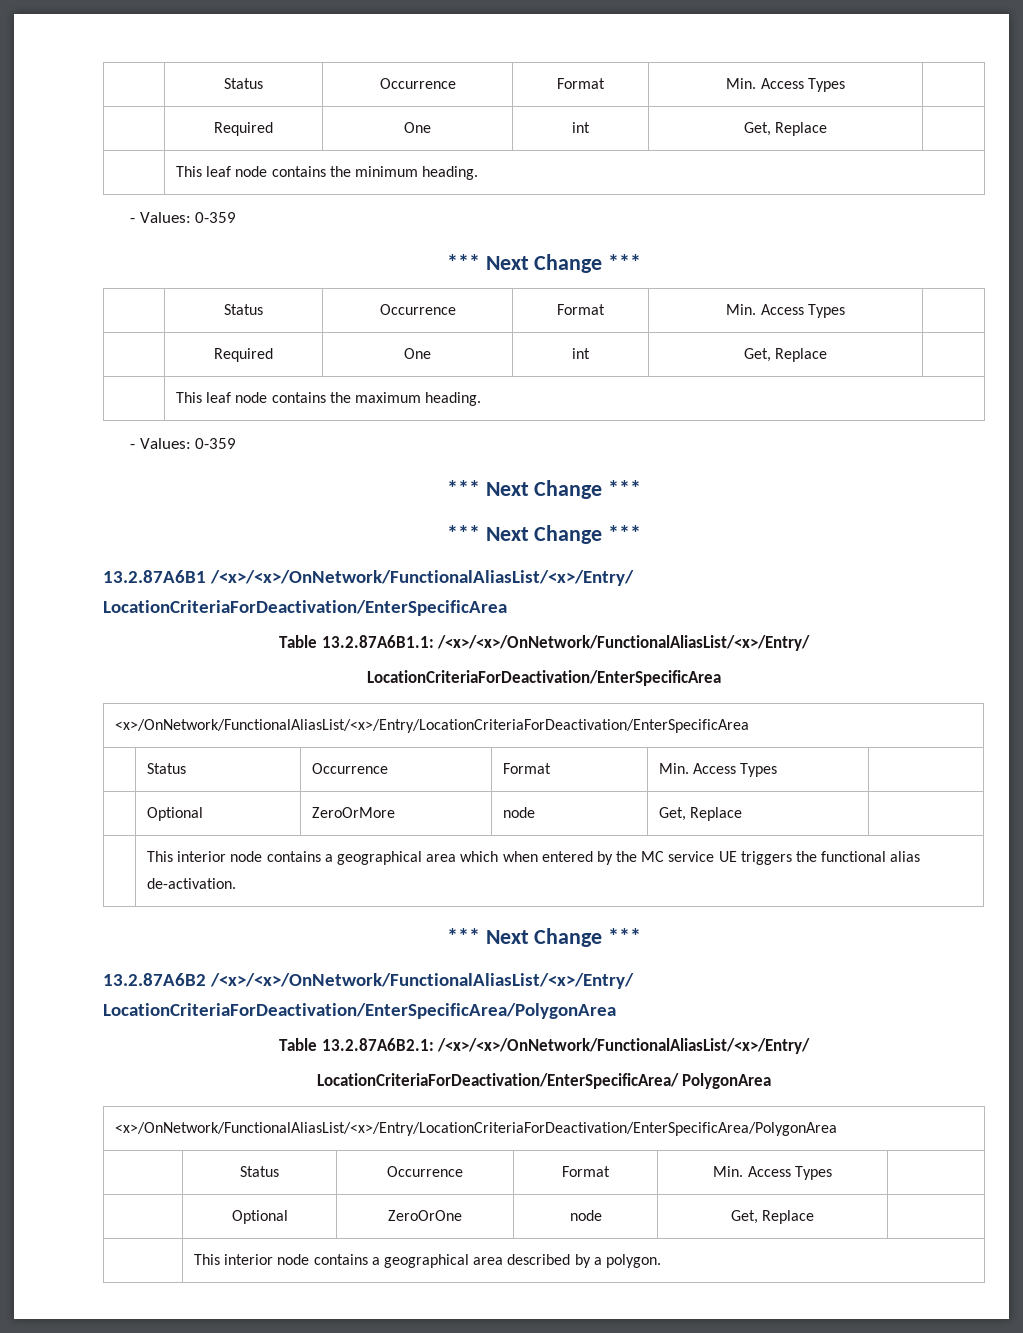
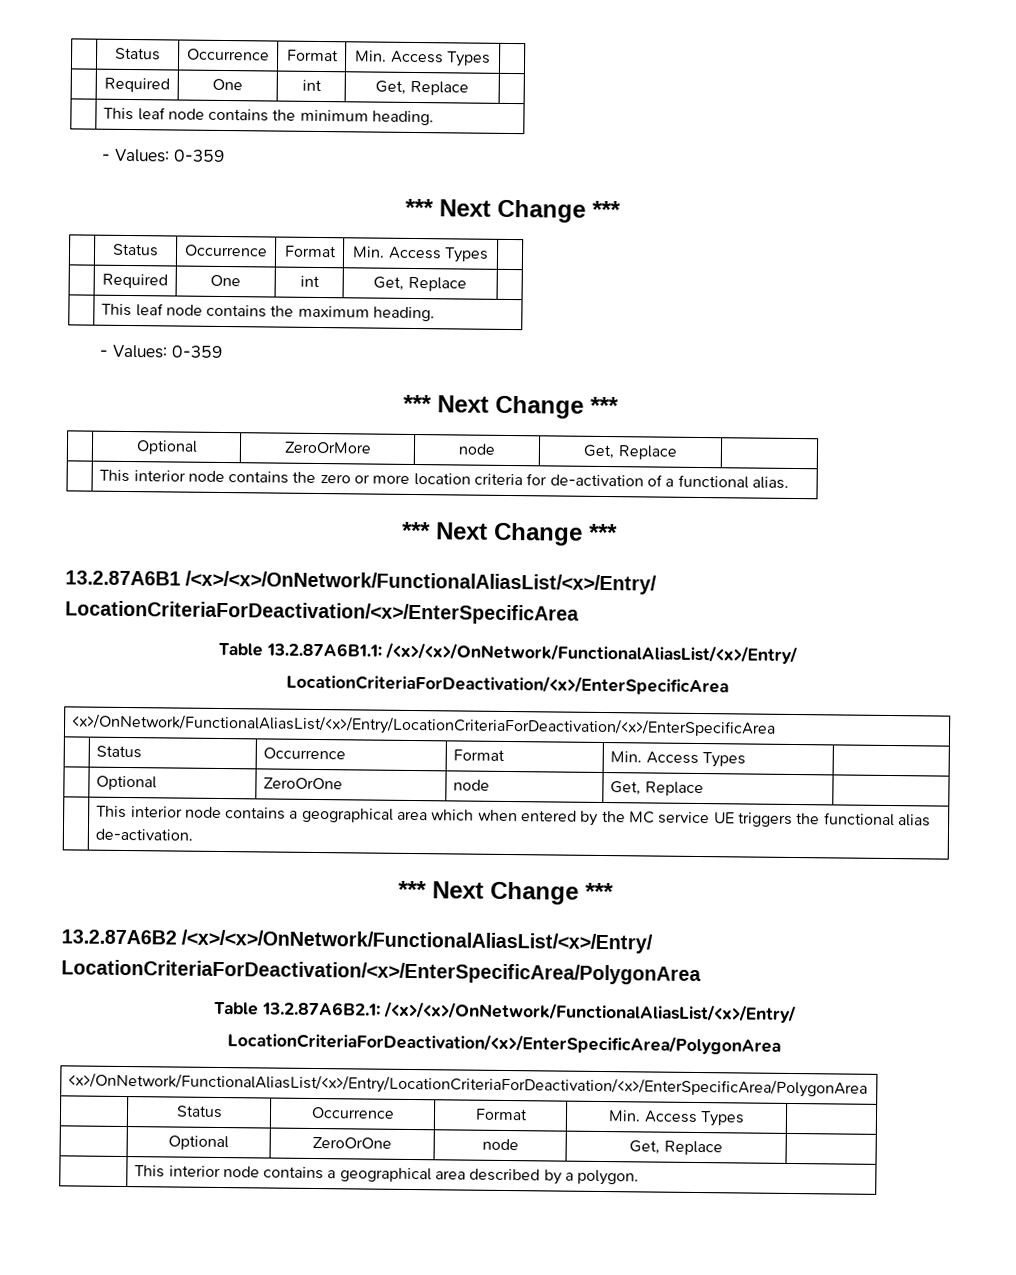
+ | Optional | ZeroOrMore | node | Get, Replace |
+ | This interior node contains the zero or more location criteria for de-activation of a functional alias.
  13.2.87A6B1 /<x>/<x>/OnNetwork/FunctionalAliasList/<x>/Entry/
- LocationCriteriaForDeactivation/EnterSpecificArea
+ LocationCriteriaForDeactivation/<x>/EnterSpecificArea
  Table 13.2.87A6B1.1: /<x>/<x>/OnNetwork/FunctionalAliasList/<x>/Entry/
- LocationCriteriaForDeactivation/EnterSpecificArea
- <x>/OnNetwork/FunctionalAliasList/<x>/Entry/LocationCriteriaForDeactivation/EnterSpecificArea
+ LocationCriteriaForDeactivation/<x>/EnterSpecificArea
+ <x>/OnNetwork/FunctionalAliasList/<x>/Entry/LocationCriteriaForDeactivation/<x>/EnterSpecificArea
  | Status | Occurrence | Format | Min. Access Types |
- | Optional | ZeroOrMore | node | Get, Replace |
+ | Optional | ZeroOrOne | node | Get, Replace |
  13.2.87A6B2 /<x>/<x>/OnNetwork/FunctionalAliasList/<x>/Entry/
- LocationCriteriaForDeactivation/EnterSpecificArea/PolygonArea
+ LocationCriteriaForDeactivation/<x>/EnterSpecificArea/PolygonArea
  Table 13.2.87A6B2.1: /<x>/<x>/OnNetwork/FunctionalAliasList/<x>/Entry/
- LocationCriteriaForDeactivation/EnterSpecificArea/ PolygonArea
- <x>/OnNetwork/FunctionalAliasList/<x>/Entry/LocationCriteriaForDeactivation/EnterSpecificArea/PolygonArea
+ LocationCriteriaForDeactivation/<x>/EnterSpecificArea/PolygonArea
+ <x>/OnNetwork/FunctionalAliasList/<x>/Entry/LocationCriteriaForDeactivation/<x>/EnterSpecificArea/PolygonArea

